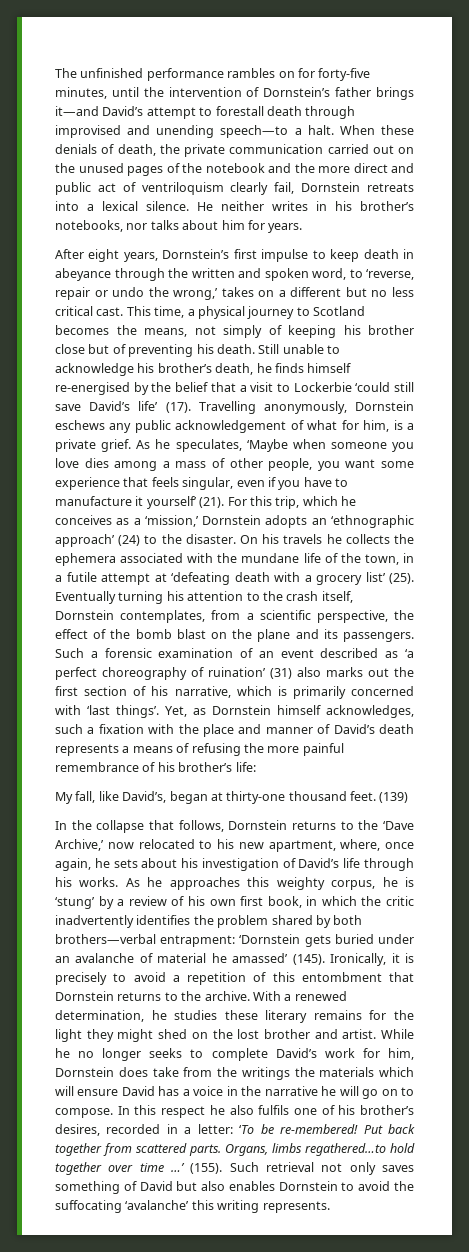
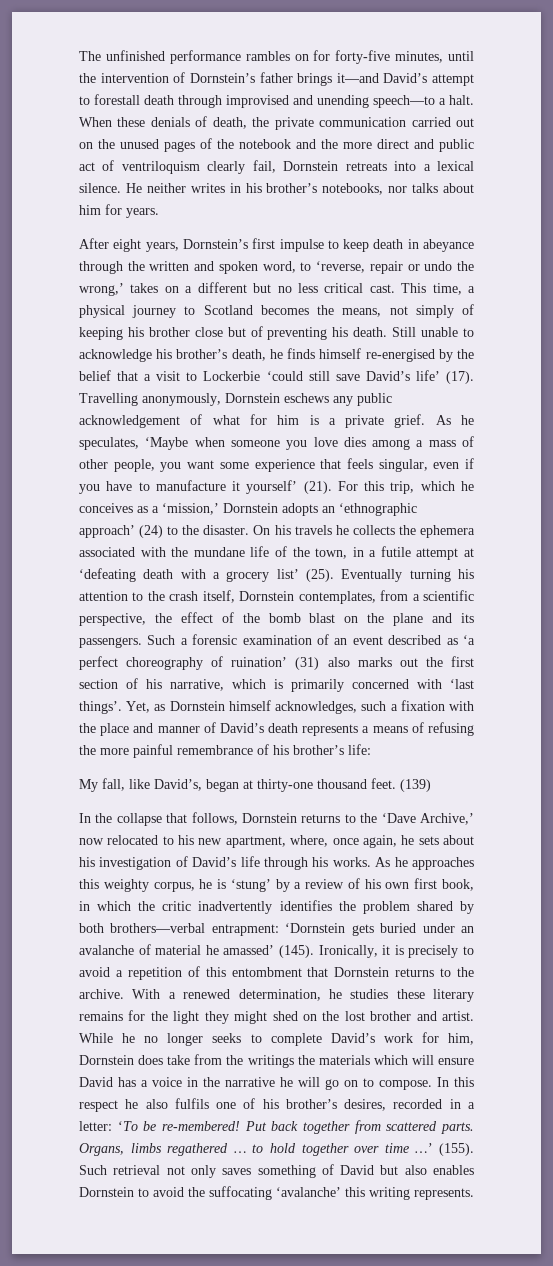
- Travelling anonymously, Dornstein eschews any public acknowledgement of what for him, is a private grief.
+ Travelling anonymously, Dornstein eschews any public acknowledgement of what for him is a private grief.
- Organs, limbs regathered…to hold together over time …’
+ Organs, limbs regathered … to hold together over time …’

